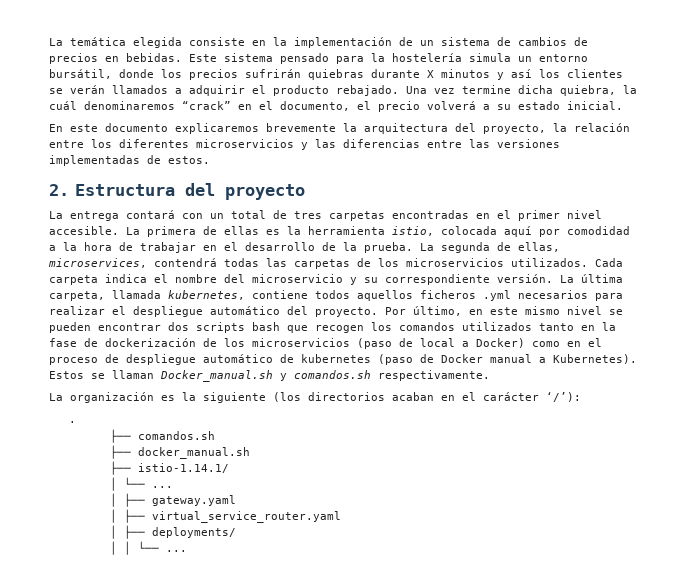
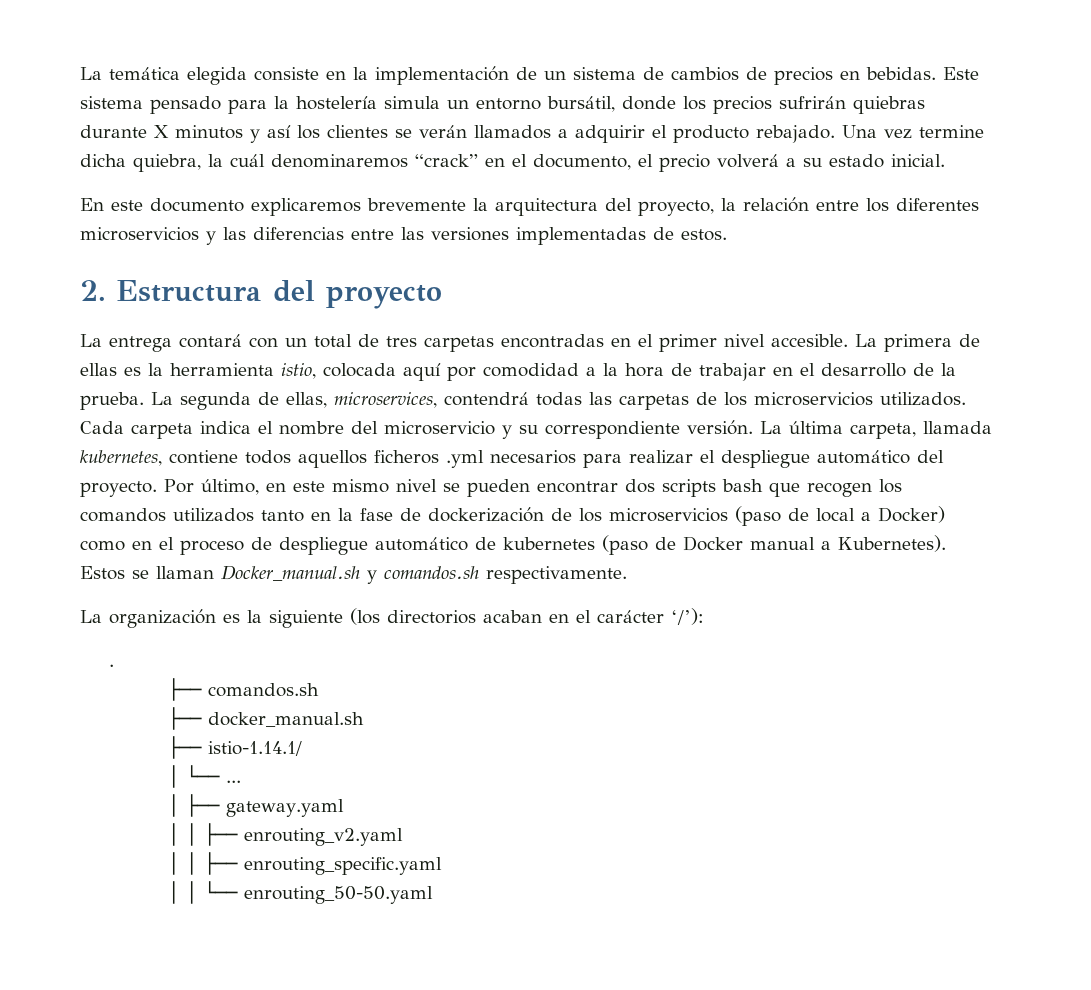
- │ ├── virtual_service_router.yaml
- │ ├── deployments/
+ │ │ ├── enrouting_v2.yaml
+ │ │ ├── enrouting_specific.yaml
- │ │ └── ...
+ │ │ └── enrouting_50-50.yaml

